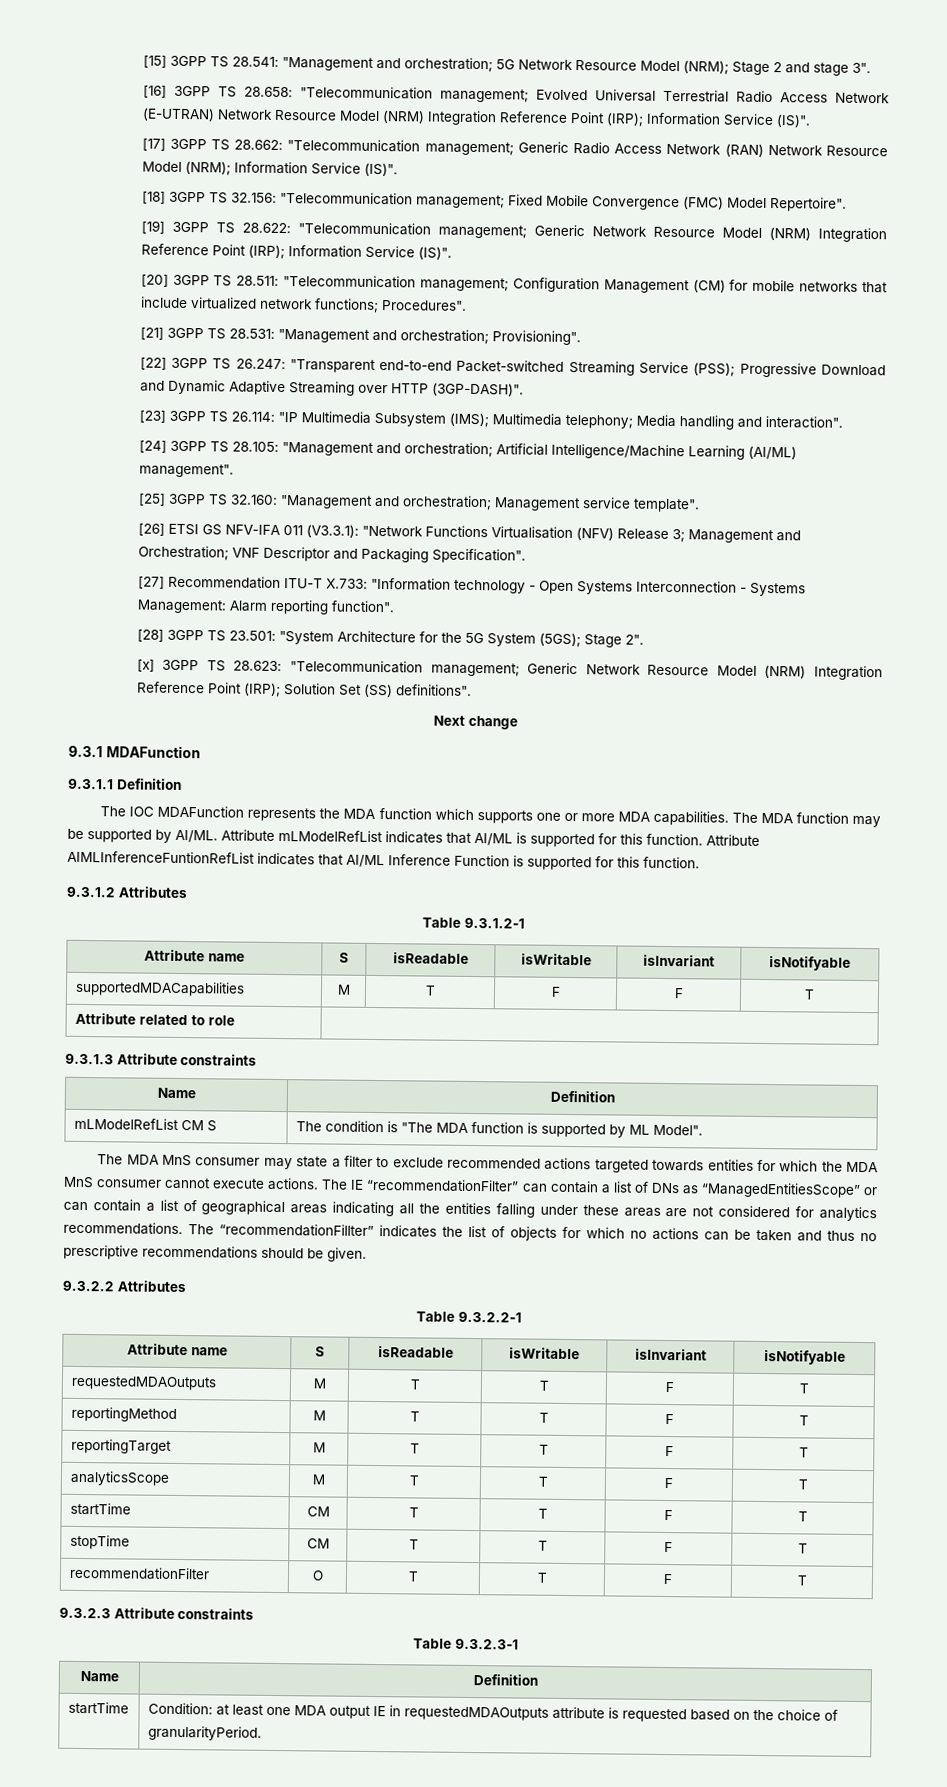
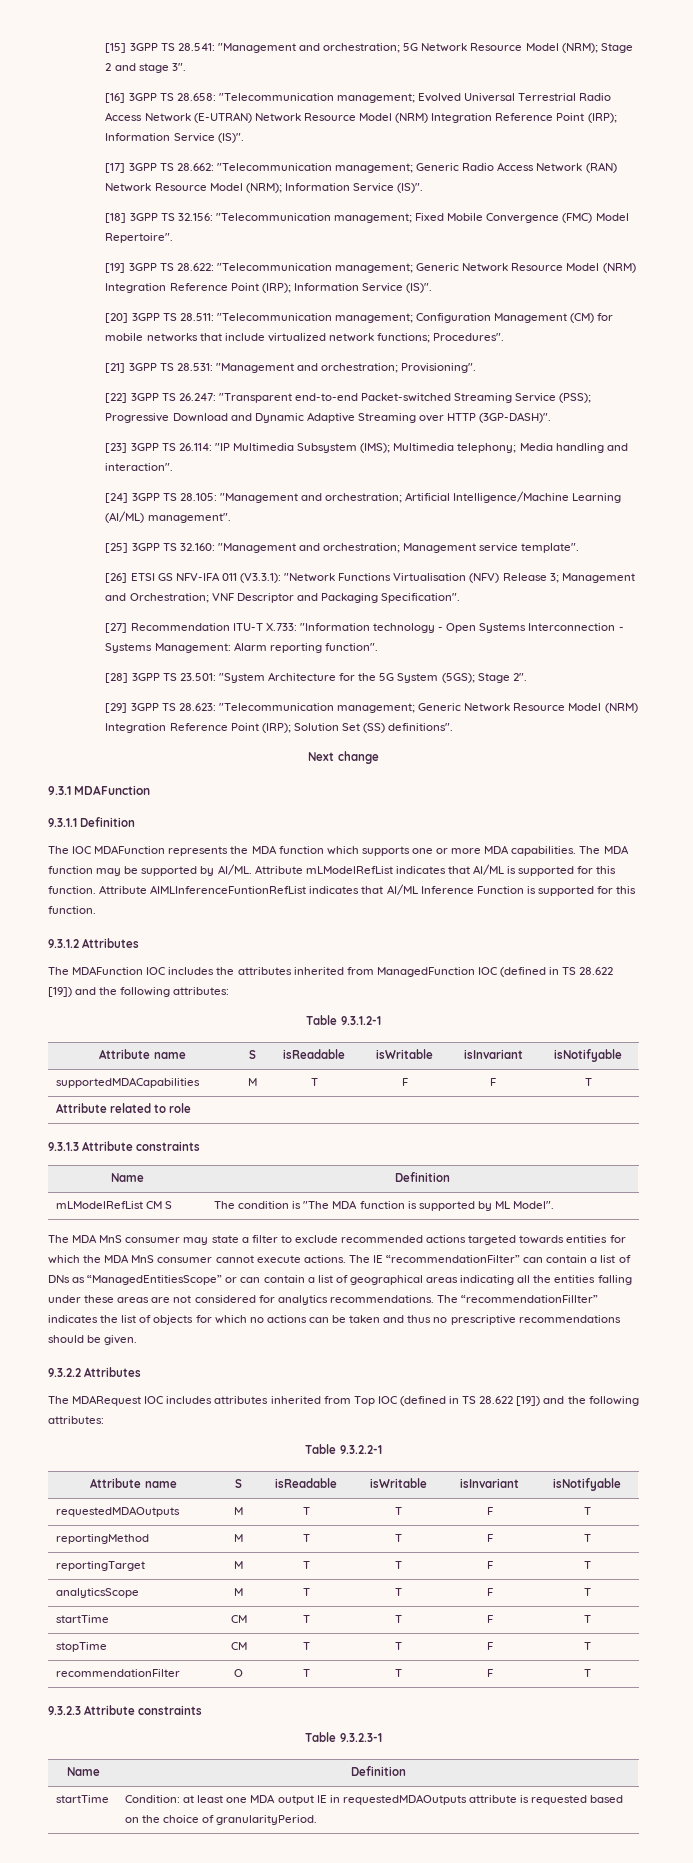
- [x] 3GPP TS 28.623: "Telecommunication management; Generic Network Resource Model (NRM) Integration Reference Point (IRP); Solution Set (SS) definitions".
+ [29] 3GPP TS 28.623: "Telecommunication management; Generic Network Resource Model (NRM) Integration Reference Point (IRP); Solution Set (SS) definitions".
+ The MDAFunction IOC includes the attributes inherited from ManagedFunction IOC (defined in TS 28.622 [19]) and the following attributes:
+ The MDARequest IOC includes attributes inherited from Top IOC (defined in TS 28.622 [19]) and the following attributes:

